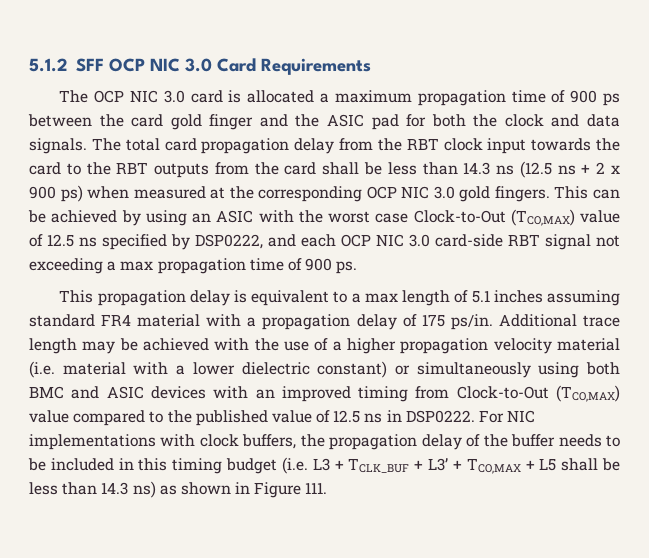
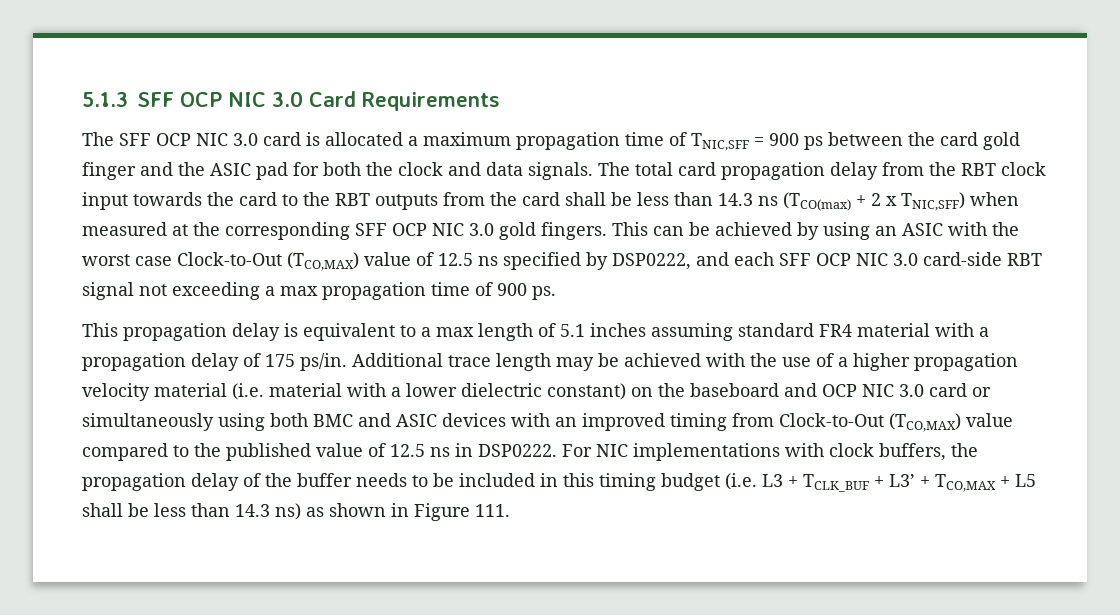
- 5.1.2 SFF OCP NIC 3.0 Card Requirements
+ 5.1.3 SFF OCP NIC 3.0 Card Requirements
- The OCP NIC 3.0 card is allocated a maximum propagation time of 900 ps between the card gold finger and the ASIC pad for both the clock and data signals.
+ The SFF OCP NIC 3.0 card is allocated a maximum propagation time of TNIC,SFF = 900 ps between the card gold finger and the ASIC pad for both the clock and data signals.
- The total card propagation delay from the RBT clock input towards the card to the RBT outputs from the card shall be less than 14.3 ns (12.5 ns + 2 x 900 ps) when measured at the corresponding OCP NIC 3.0 gold fingers.
+ The total card propagation delay from the RBT clock input towards the card to the RBT outputs from the card shall be less than 14.3 ns (TCO(max) + 2 x TNIC,SFF) when measured at the corresponding SFF OCP NIC 3.0 gold fingers.
- This can be achieved by using an ASIC with the worst case Clock-to-Out (TCO,MAX) value of 12.5 ns specified by DSP0222, and each OCP NIC 3.0 card-side RBT signal not exceeding a max propagation time of 900 ps.
+ This can be achieved by using an ASIC with the worst case Clock-to-Out (TCO,MAX) value of 12.5 ns specified by DSP0222, and each SFF OCP NIC 3.0 card-side RBT signal not exceeding a max propagation time of 900 ps.
- Additional trace length may be achieved with the use of a higher propagation velocity material (i.e. material with a lower dielectric constant) or simultaneously using both BMC and ASIC devices with an improved timing from Clock-to-Out (TCO,MAX) value compared to the published value of 12.5 ns in DSP0222.
+ Additional trace length may be achieved with the use of a higher propagation velocity material (i.e. material with a lower dielectric constant) on the baseboard and OCP NIC 3.0 card or simultaneously using both BMC and ASIC devices with an improved timing from Clock-to-Out (TCO,MAX) value compared to the published value of 12.5 ns in DSP0222.

